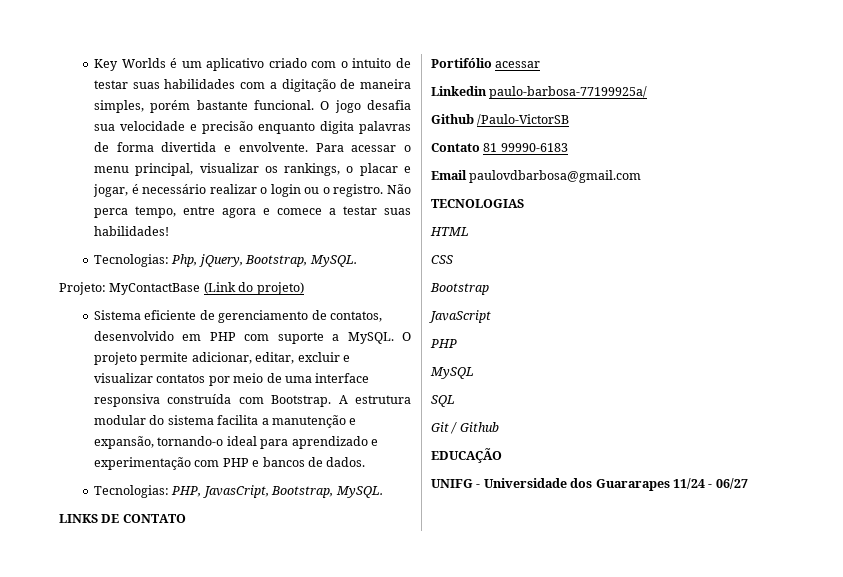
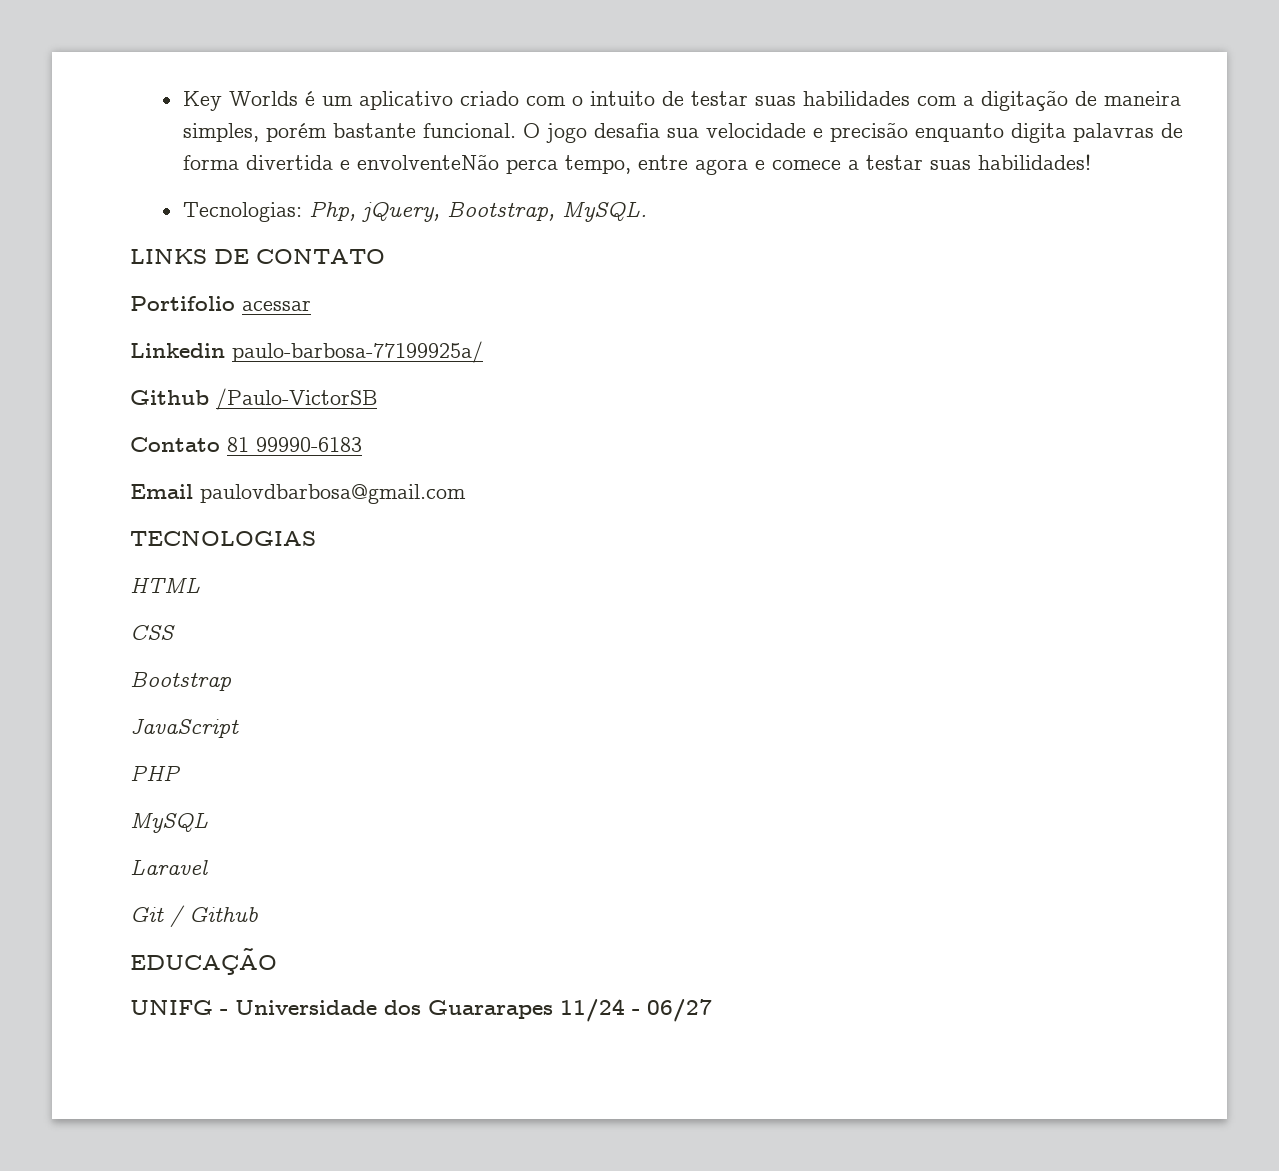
- O jogo desafia sua velocidade e precisão enquanto digita palavras de forma divertida e envolvente. Para acessar o menu principal, visualizar os rankings, o placar e jogar, é necessário realizar o login ou o registro. Não perca tempo, entre agora e comece a testar suas habilidades!
+ O jogo desafia sua velocidade e precisão enquanto digita palavras de forma divertida e envolventeNão perca tempo, entre agora e comece a testar suas habilidades!
- Projeto: MyContactBase (Link do projeto)
- Sistema eficiente de gerenciamento de contatos, desenvolvido em PHP com suporte a MySQL. O projeto permite adicionar, editar, excluir e visualizar contatos por meio de uma interface responsiva construída com Bootstrap. A estrutura modular do sistema facilita a manutenção e expansão, tornando-o ideal para aprendizado e experimentação com PHP e bancos de dados.
- Tecnologias: PHP, JavasCript, Bootstrap, MySQL.
- Portifólio acessar
+ Portifolio acessar
- SQL
+ Laravel

